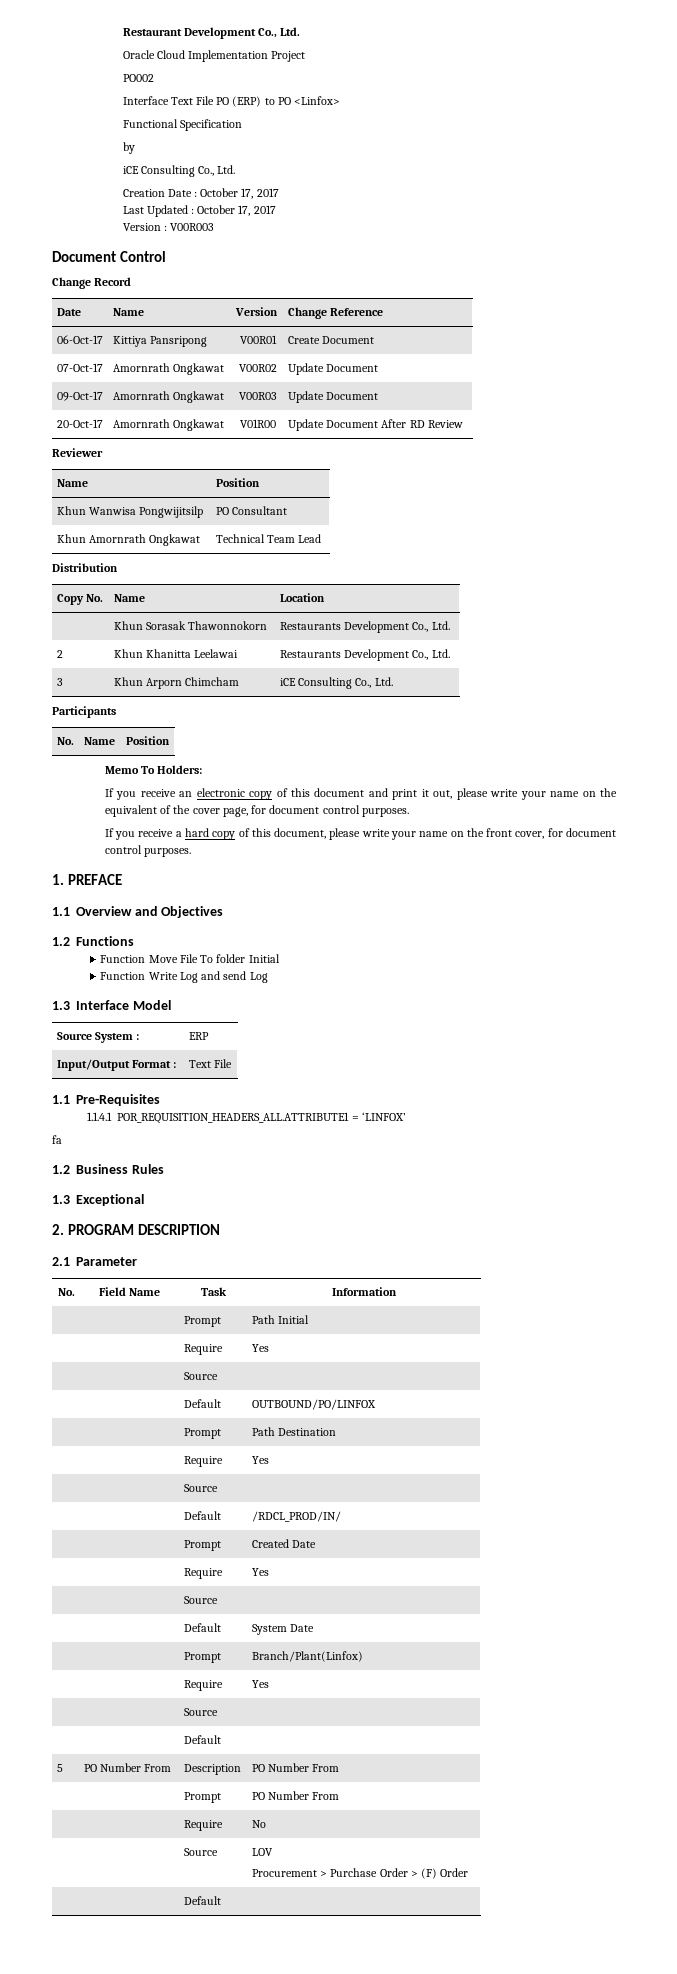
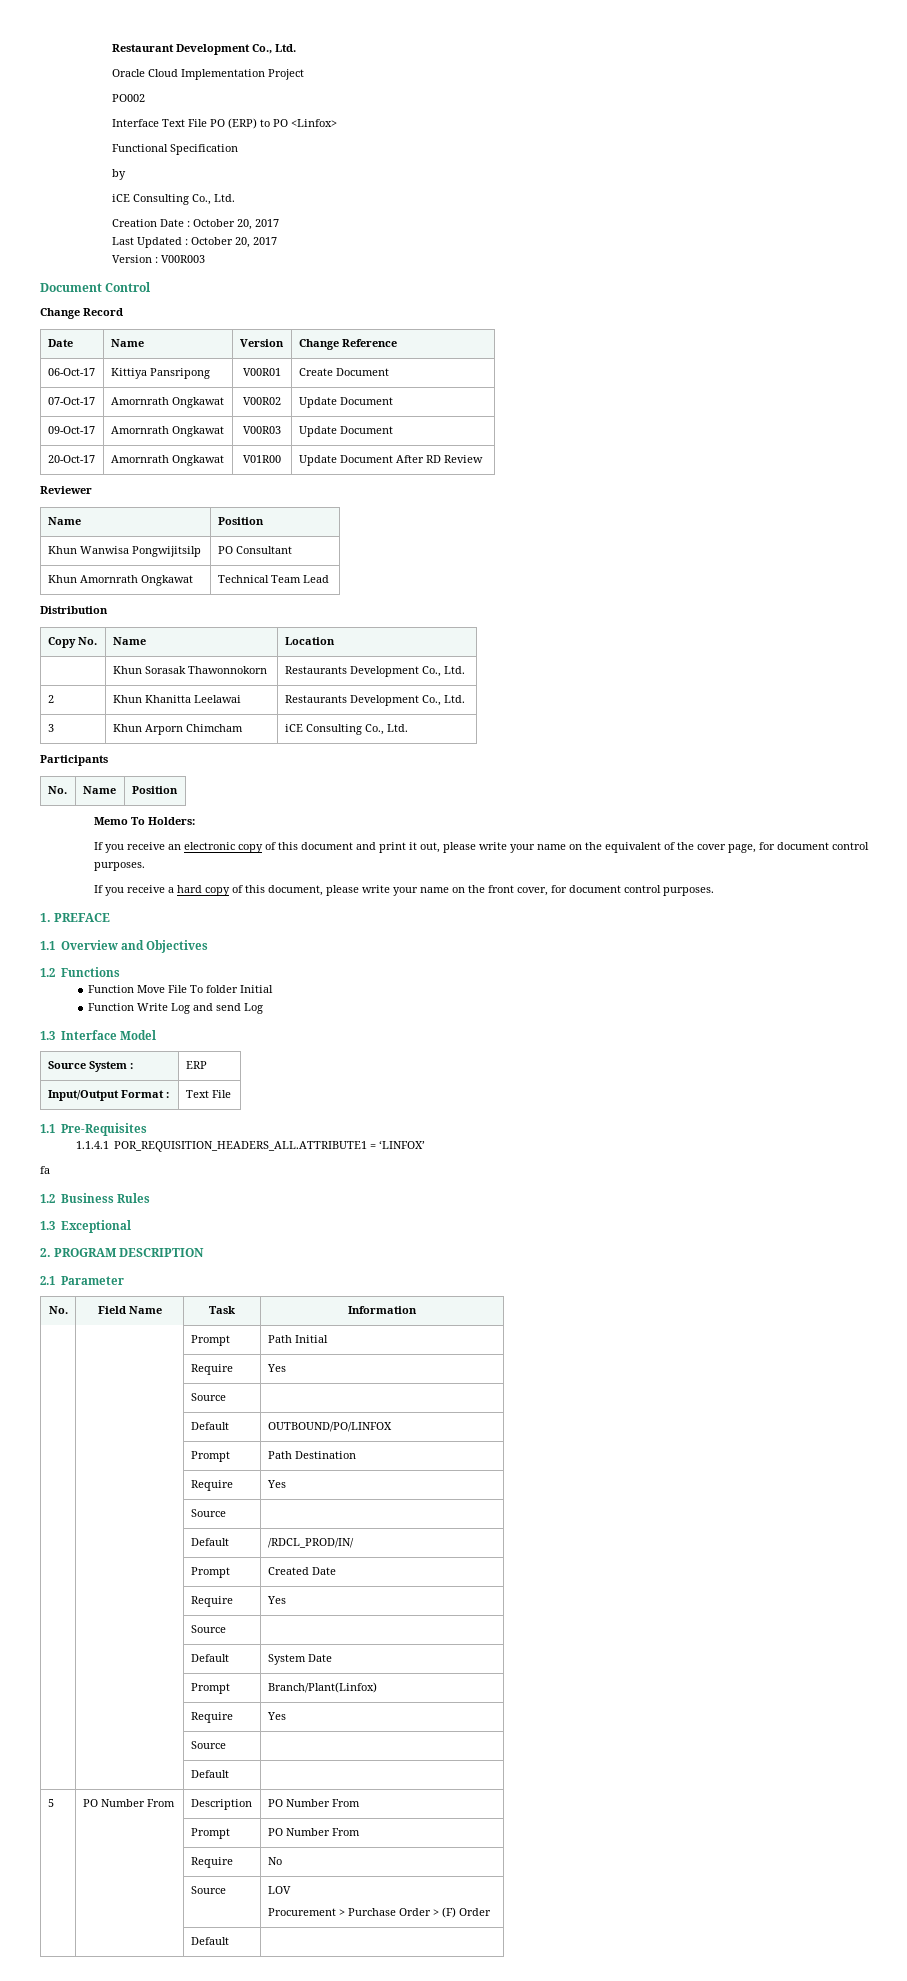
- Creation Date : October 17, 2017
+ Creation Date : October 20, 2017
- Last Updated : October 17, 2017
+ Last Updated : October 20, 2017

